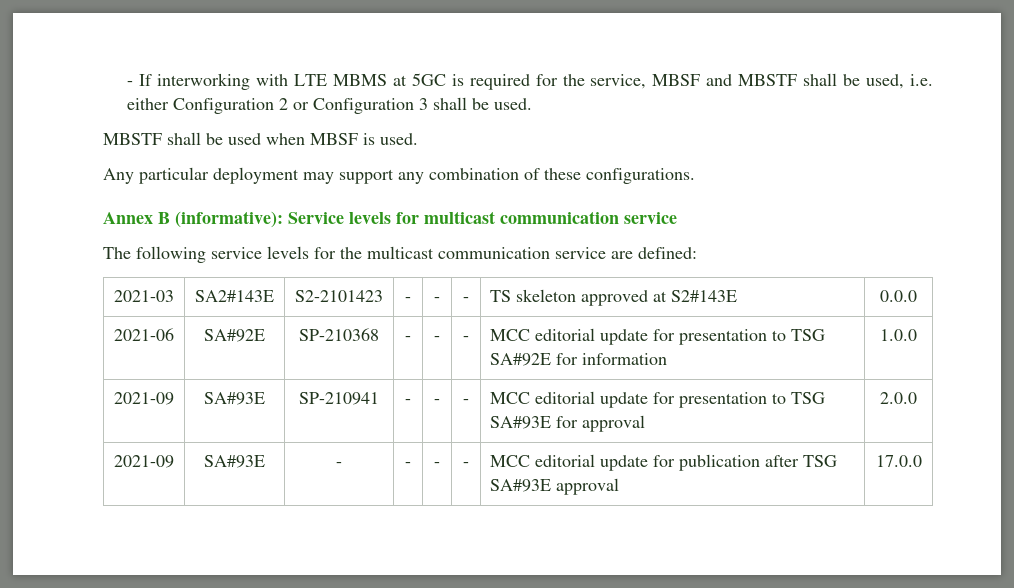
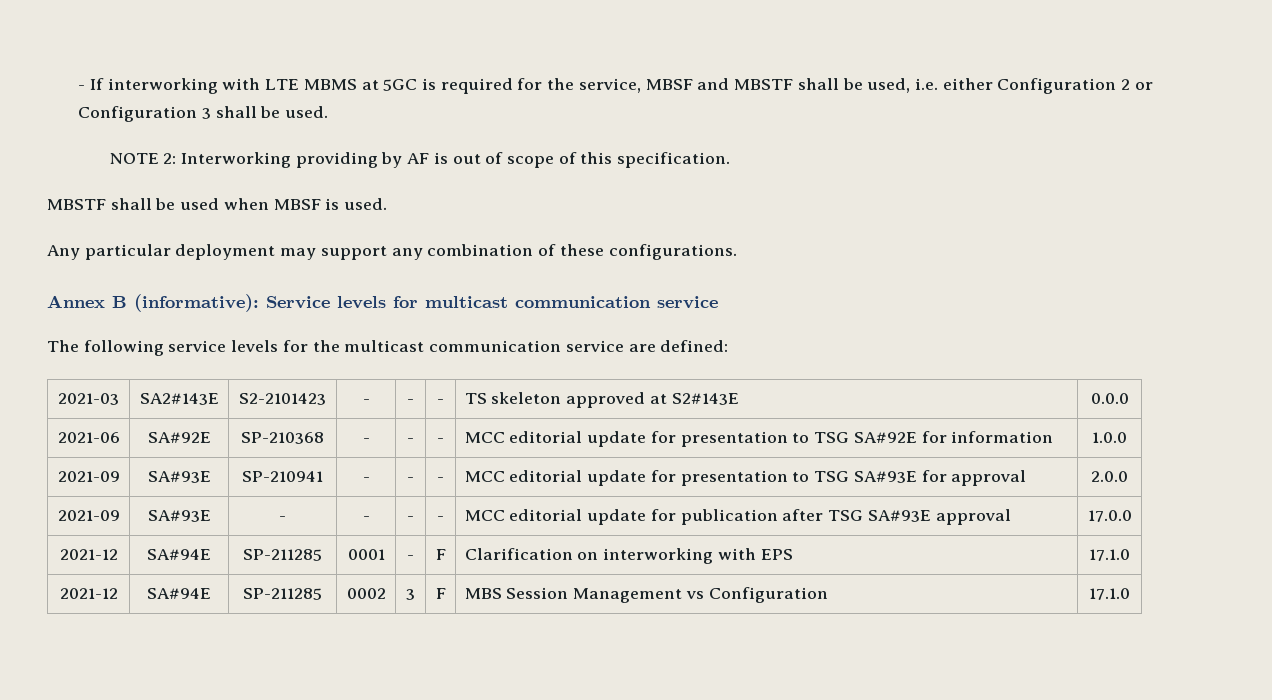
+ NOTE 2: Interworking providing by AF is out of scope of this specification.
+ 2021-12 | SA#94E | SP-211285 | 0001 | - | F | Clarification on interworking with EPS | 17.1.0
+ 2021-12 | SA#94E | SP-211285 | 0002 | 3 | F | MBS Session Management vs Configuration | 17.1.0

